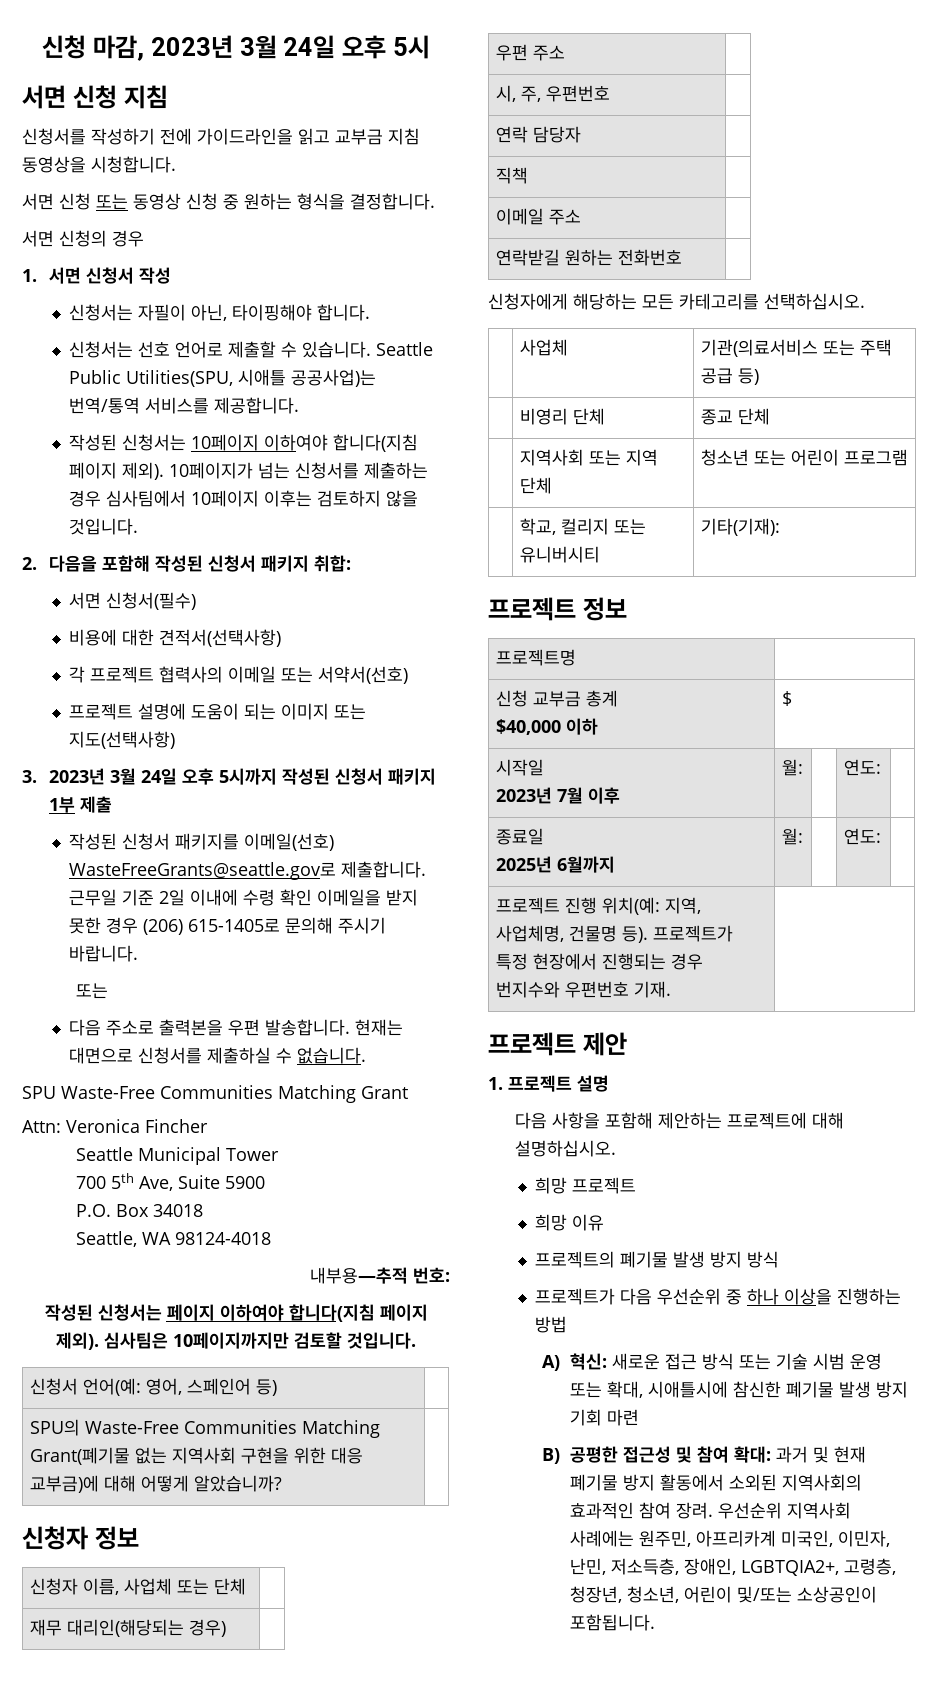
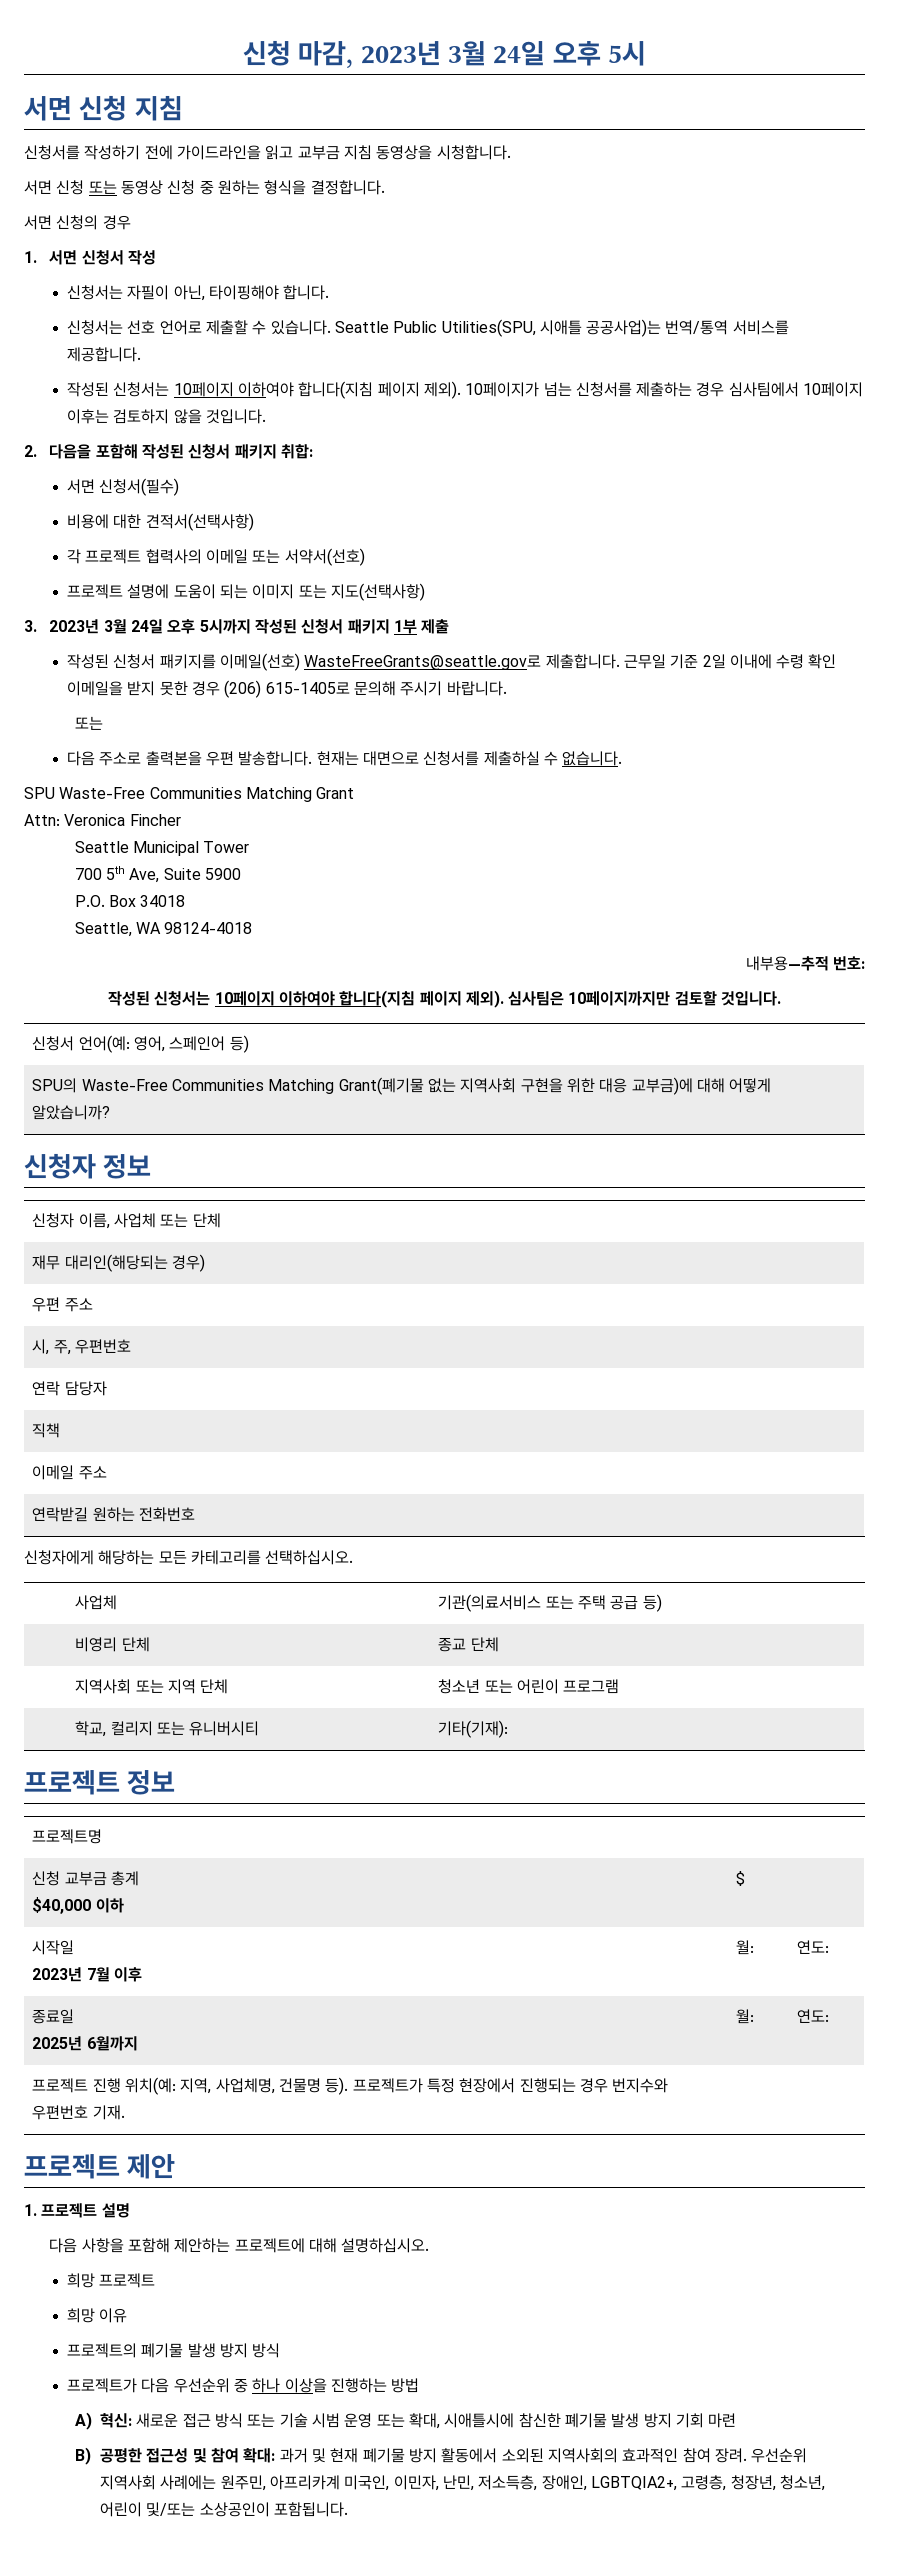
  내부용—추적 번호:
- 작성된 신청서는 페이지 이하여야 합니다(지침 페이지 제외).
+ 작성된 신청서는 10페이지 이하여야 합니다(지침 페이지 제외).

